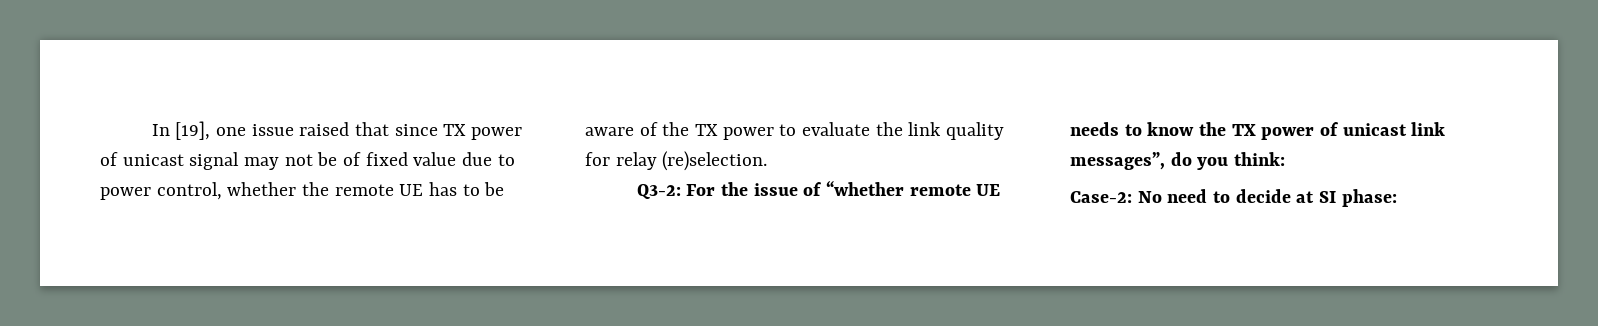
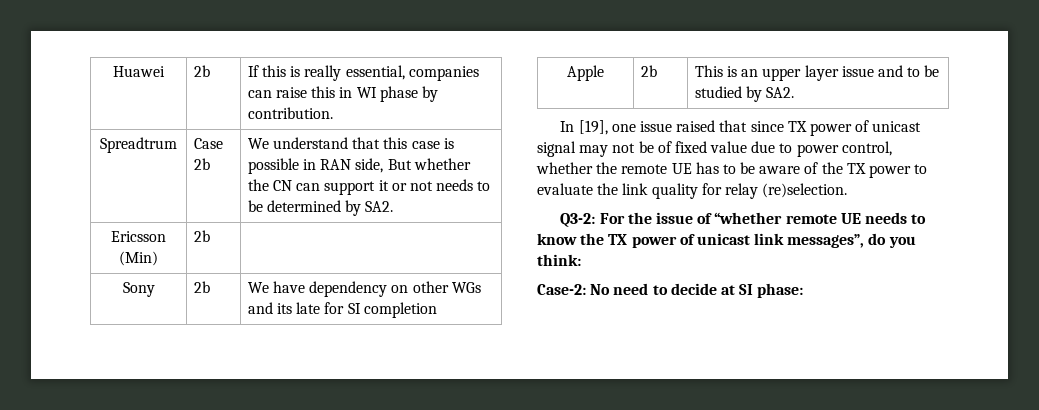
+ Huawei | 2b | If this is really essential, companies can raise this in WI phase by contribution.
+ Spreadtrum | Case 2b | We understand that this case is possible in RAN side, But whether the CN can support it or not needs to be determined by SA2.
+ Ericsson (Min) | 2b |
+ Sony | 2b | We have dependency on other WGs and its late for SI completion
+ Apple | 2b | This is an upper layer issue and to be studied by SA2.

